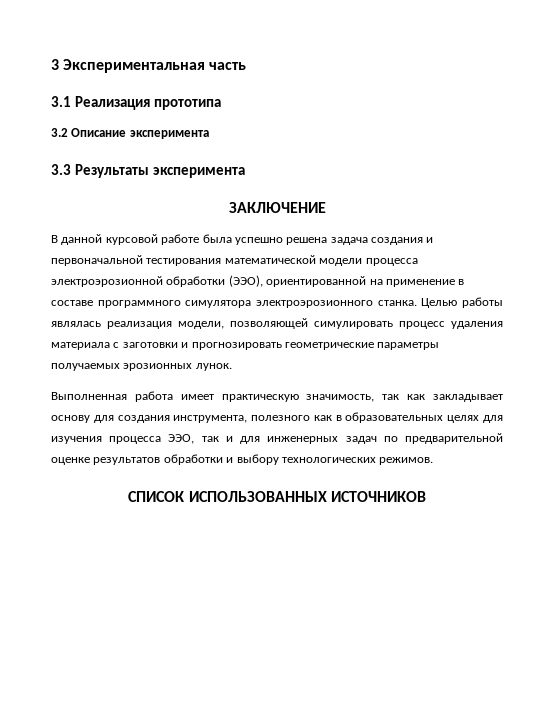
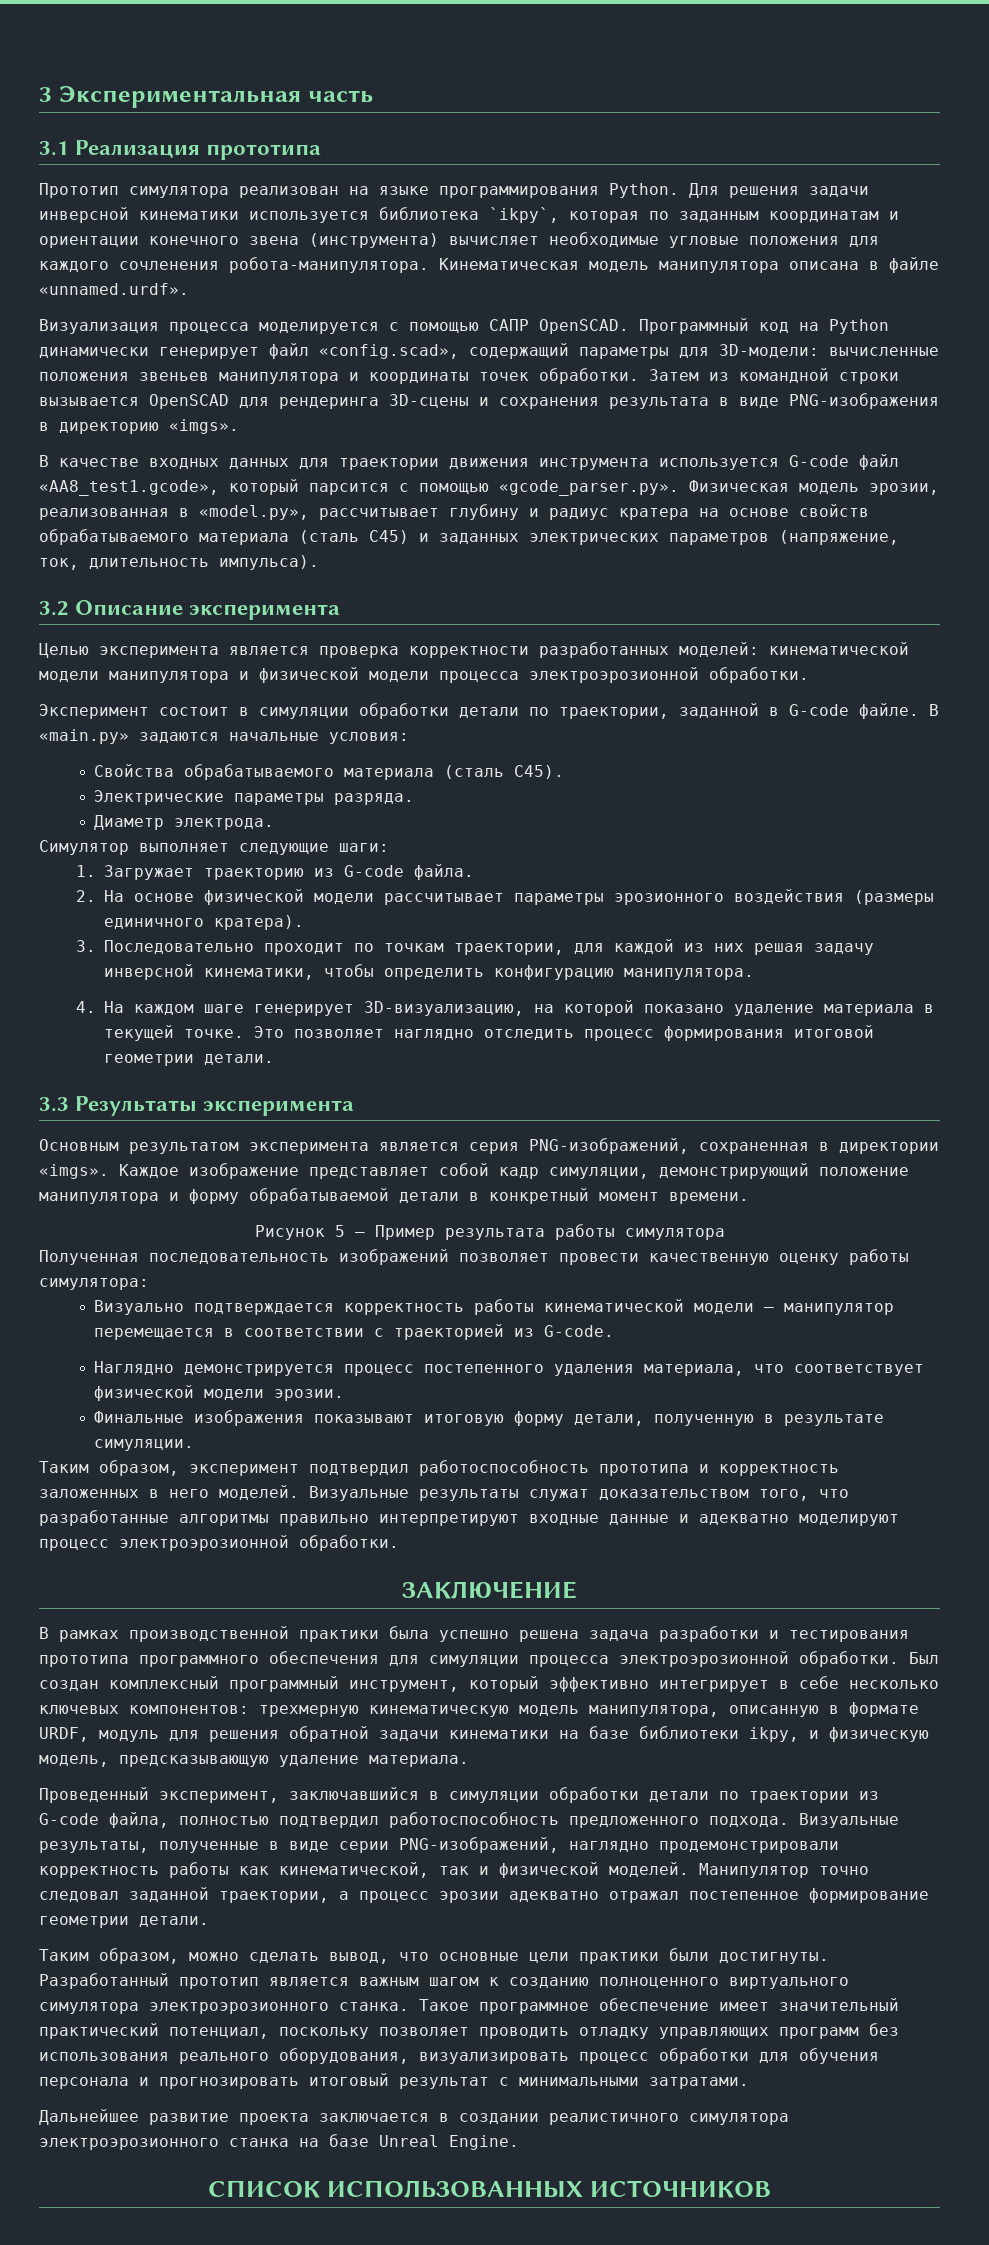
+ Прототип симулятора реализован на языке программирования Python. Для решения задачи инверсной кинематики используется библиотека `ikpy`, которая по заданным координатам и ориентации конечного звена (инструмента) вычисляет необходимые угловые положения для каждого сочленения робота-манипулятора. Кинематическая модель манипулятора описана в файле «unnamed.urdf».
+ Визуализация процесса моделируется с помощью САПР OpenSCAD. Программный код на Python динамически генерирует файл «config.scad», содержащий параметры для 3D-модели: вычисленные положения звеньев манипулятора и координаты точек обработки. Затем из командной строки вызывается OpenSCAD для рендеринга 3D-сцены и сохранения результата в виде PNG-изображения в директорию «imgs».
+ В качестве входных данных для траектории движения инструмента используется G-code файл «AA8_test1.gcode», который парсится с помощью «gcode_parser.py». Физическая модель эрозии, реализованная в «model.py», рассчитывает глубину и радиус кратера на основе свойств обрабатываемого материала (сталь C45) и заданных электрических параметров (напряжение, ток, длительность импульса).
  3.2 Описание эксперимента
+ Целью эксперимента является проверка корректности разработанных моделей: кинематической модели манипулятора и физической модели процесса электроэрозионной обработки.
+ Эксперимент состоит в симуляции обработки детали по траектории, заданной в G-code файле. В «main.py» задаются начальные условия:
+ Свойства обрабатываемого материала (сталь С45).
+ Электрические параметры разряда.
+ Диаметр электрода.
+ Симулятор выполняет следующие шаги:
+ 1. Загружает траекторию из G-code файла.
+ 2. На основе физической модели рассчитывает параметры эрозионного воздействия (размеры единичного кратера).
+ 3. Последовательно проходит по точкам траектории, для каждой из них решая задачу инверсной кинематики, чтобы определить конфигурацию манипулятора.
+ 4. На каждом шаге генерирует 3D-визуализацию, на которой показано удаление материала в текущей точке. Это позволяет наглядно отследить процесс формирования итоговой геометрии детали.
  3.3 Результаты эксперимента
+ Основным результатом эксперимента является серия PNG-изображений, сохраненная в директории «imgs». Каждое изображение представляет собой кадр симуляции, демонстрирующий положение манипулятора и форму обрабатываемой детали в конкретный момент времени.
+ Рисунок 5 – Пример результата работы симулятора
+ Полученная последовательность изображений позволяет провести качественную оценку работы симулятора:
+ Визуально подтверждается корректность работы кинематической модели — манипулятор перемещается в соответствии с траекторией из G-code.
+ Наглядно демонстрируется процесс постепенного удаления материала, что соответствует физической модели эрозии.
+ Финальные изображения показывают итоговую форму детали, полученную в результате симуляции.
+ Таким образом, эксперимент подтвердил работоспособность прототипа и корректность заложенных в него моделей. Визуальные результаты служат доказательством того, что разработанные алгоритмы правильно интерпретируют входные данные и адекватно моделируют процесс электроэрозионной обработки.
- В данной курсовой работе была успешно решена задача создания и первоначальной тестирования математической модели процесса электроэрозионной обработки (ЭЭО), ориентированной на применение в составе программного симулятора электроэрозионного станка. Целью работы являлась реализация модели, позволяющей симулировать процесс удаления материала с заготовки и прогнозировать геометрические параметры получаемых эрозионных лунок.
- Выполненная работа имеет практическую значимость, так как закладывает основу для создания инструмента, полезного как в образовательных целях для изучения процесса ЭЭО, так и для инженерных задач по предварительной оценке результатов обработки и выбору технологических режимов.
+ В рамках производственной практики была успешно решена задача разработки и тестирования прототипа программного обеспечения для симуляции процесса электроэрозионной обработки. Был создан комплексный программный инструмент, который эффективно интегрирует в себе несколько ключевых компонентов: трехмерную кинематическую модель манипулятора, описанную в формате URDF, модуль для решения обратной задачи кинематики на базе библиотеки ikpy, и физическую модель, предсказывающую удаление материала.
+ Проведенный эксперимент, заключавшийся в симуляции обработки детали по траектории из G-code файла, полностью подтвердил работоспособность предложенного подхода. Визуальные результаты, полученные в виде серии PNG-изображений, наглядно продемонстрировали корректность работы как кинематической, так и физической моделей. Манипулятор точно следовал заданной траектории, а процесс эрозии адекватно отражал постепенное формирование геометрии детали.
+ Таким образом, можно сделать вывод, что основные цели практики были достигнуты. Разработанный прототип является важным шагом к созданию полноценного виртуального симулятора электроэрозионного станка. Такое программное обеспечение имеет значительный практический потенциал, поскольку позволяет проводить отладку управляющих программ без использования реального оборудования, визуализировать процесс обработки для обучения персонала и прогнозировать итоговый результат с минимальными затратами.
+ Дальнейшее развитие проекта заключается в создании реалистичного симулятора электроэрозионного станка на базе Unreal Engine.

